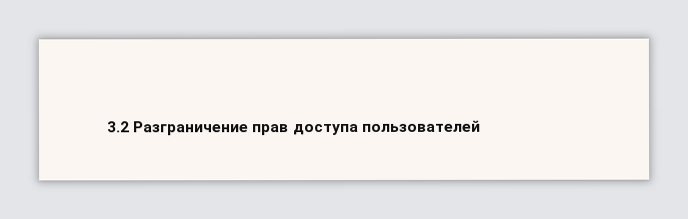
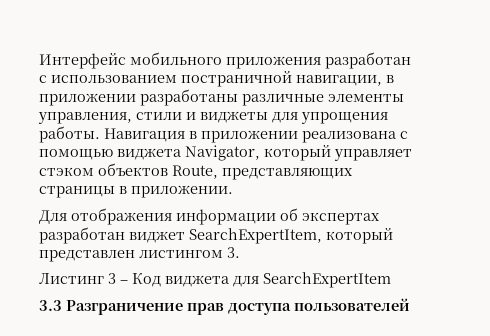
- 3.2 Разграничение прав доступа пользователей
+ Интерфейс мобильного приложения разработан с использованием постраничной навигации, в приложении разработаны различные элементы управления, стили и виджеты для упрощения работы. Навигация в приложении реализована с помощью виджета Navigator, который управляет стэком объектов Route, представляющих страницы в приложении.
+ Для отображения информации об экспертах разработан виджет SearchExpertItem, который представлен листингом 3.
+ Листинг 3 – Код виджета для SearchExpertItem
+ 3.3 Разграничение прав доступа пользователей

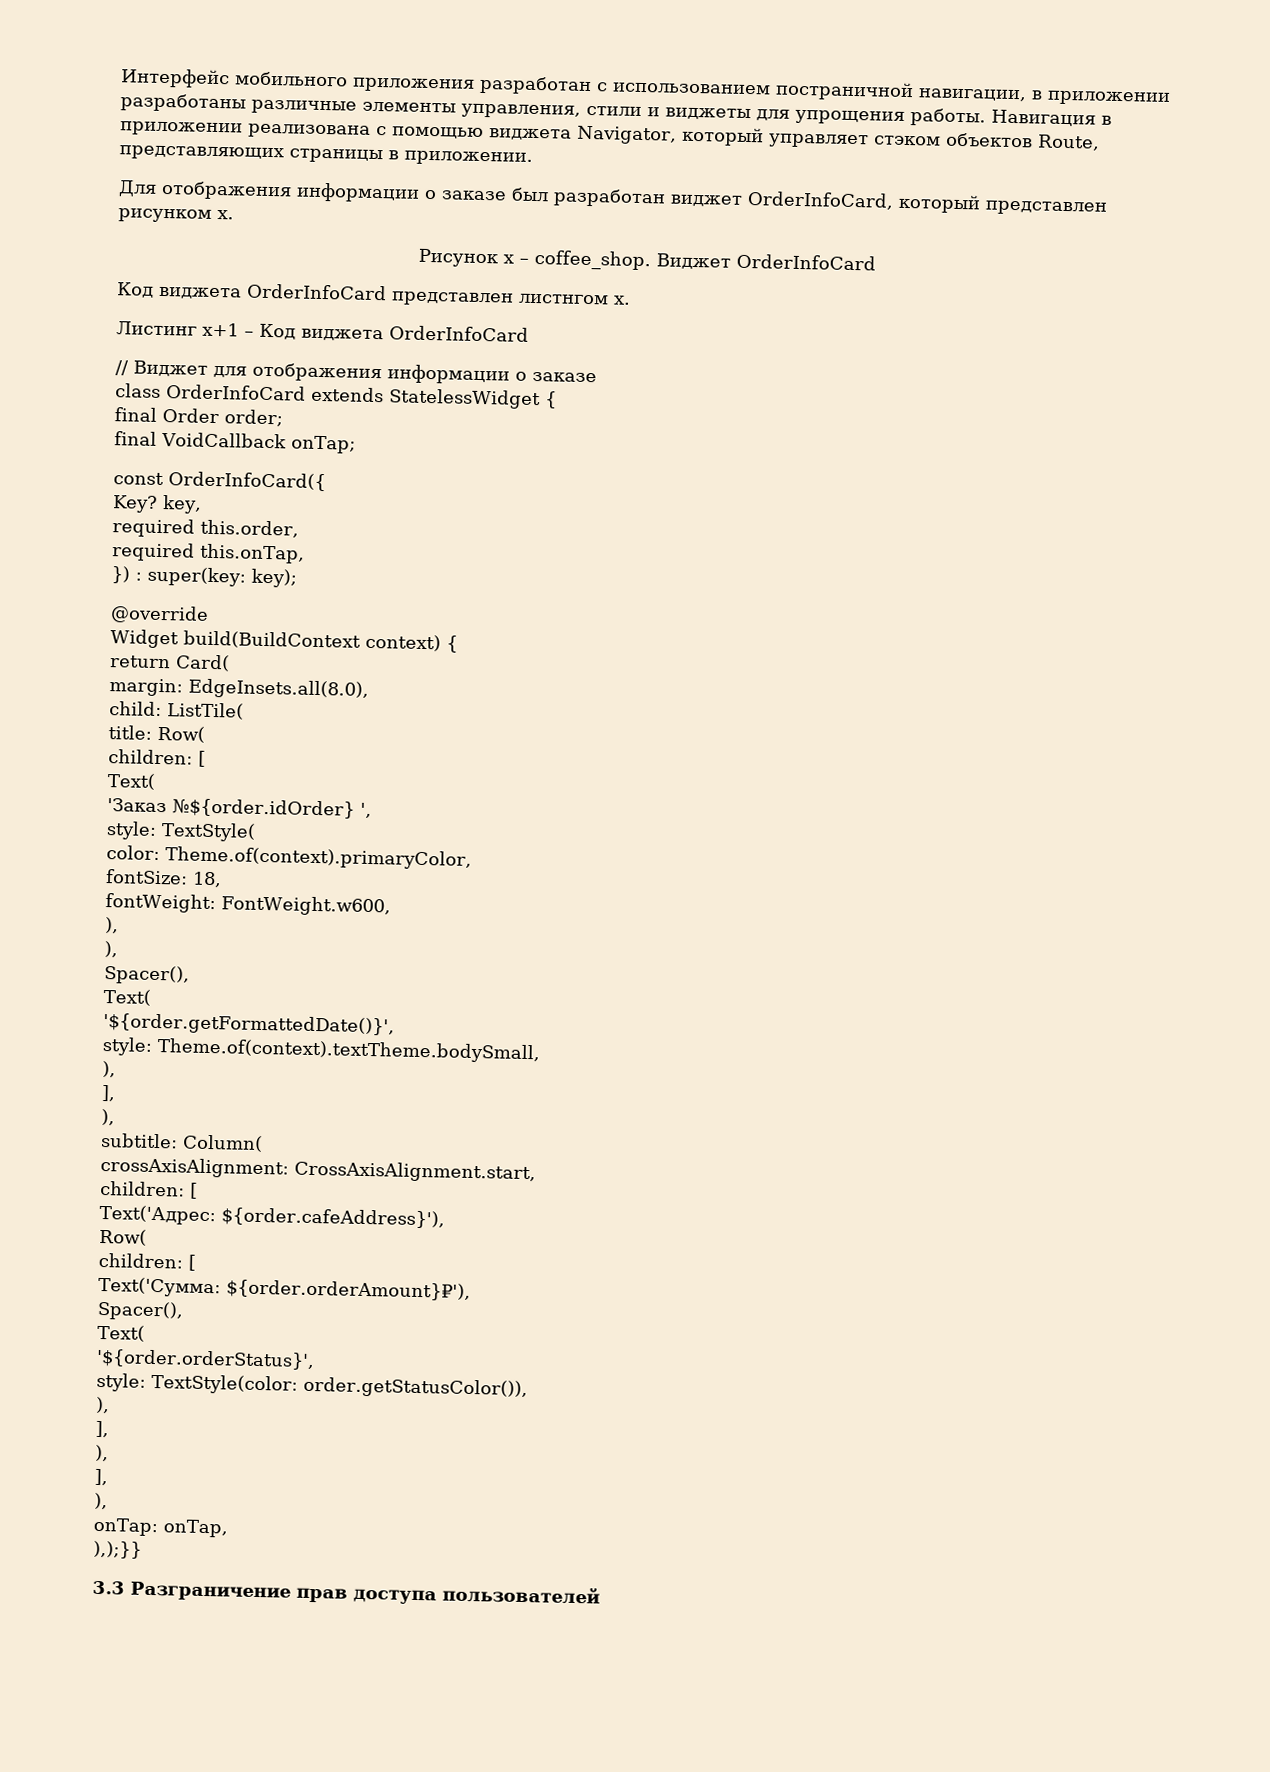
- Для отображения информации об экспертах разработан виджет SearchExpertItem, который представлен листингом 3.
+ Для отображения информации о заказе был разработан виджет OrderInfoCard, который представлен рисунком х.
+ Рисунок х – coffee_shop. Виджет OrderInfoCard
+ Код виджета OrderInfoCard представлен листнгом х.
- Листинг 3 – Код виджета для SearchExpertItem
+ Листинг х+1 – Код виджета OrderInfoCard
+ // Виджет для отображения информации о заказе
+ class OrderInfoCard extends StatelessWidget {
+ final Order order;
+ final VoidCallback onTap;
+ const OrderInfoCard({
+ Key? key,
+ required this.order,
+ required this.onTap,
+ }) : super(key: key);
+ @override
+ Widget build(BuildContext context) {
+ return Card(
+ margin: EdgeInsets.all(8.0),
+ child: ListTile(
+ title: Row(
+ children: [
+ Text(
+ 'Заказ №${order.idOrder} ',
+ style: TextStyle(
+ color: Theme.of(context).primaryColor,
+ fontSize: 18,
+ fontWeight: FontWeight.w600,
+ ),
+ ),
+ Spacer(),
+ Text(
+ '${order.getFormattedDate()}',
+ style: Theme.of(context).textTheme.bodySmall,
+ ),
+ ],
+ ),
+ subtitle: Column(
+ crossAxisAlignment: CrossAxisAlignment.start,
+ children: [
+ Text('Адрес: ${order.cafeAddress}'),
+ Row(
+ children: [
+ Text('Сумма: ${order.orderAmount}₽'),
+ Spacer(),
+ Text(
+ '${order.orderStatus}',
+ style: TextStyle(color: order.getStatusColor()),
+ ),
+ ],
+ ),
+ ],
+ ),
+ onTap: onTap,
+ ),);}}

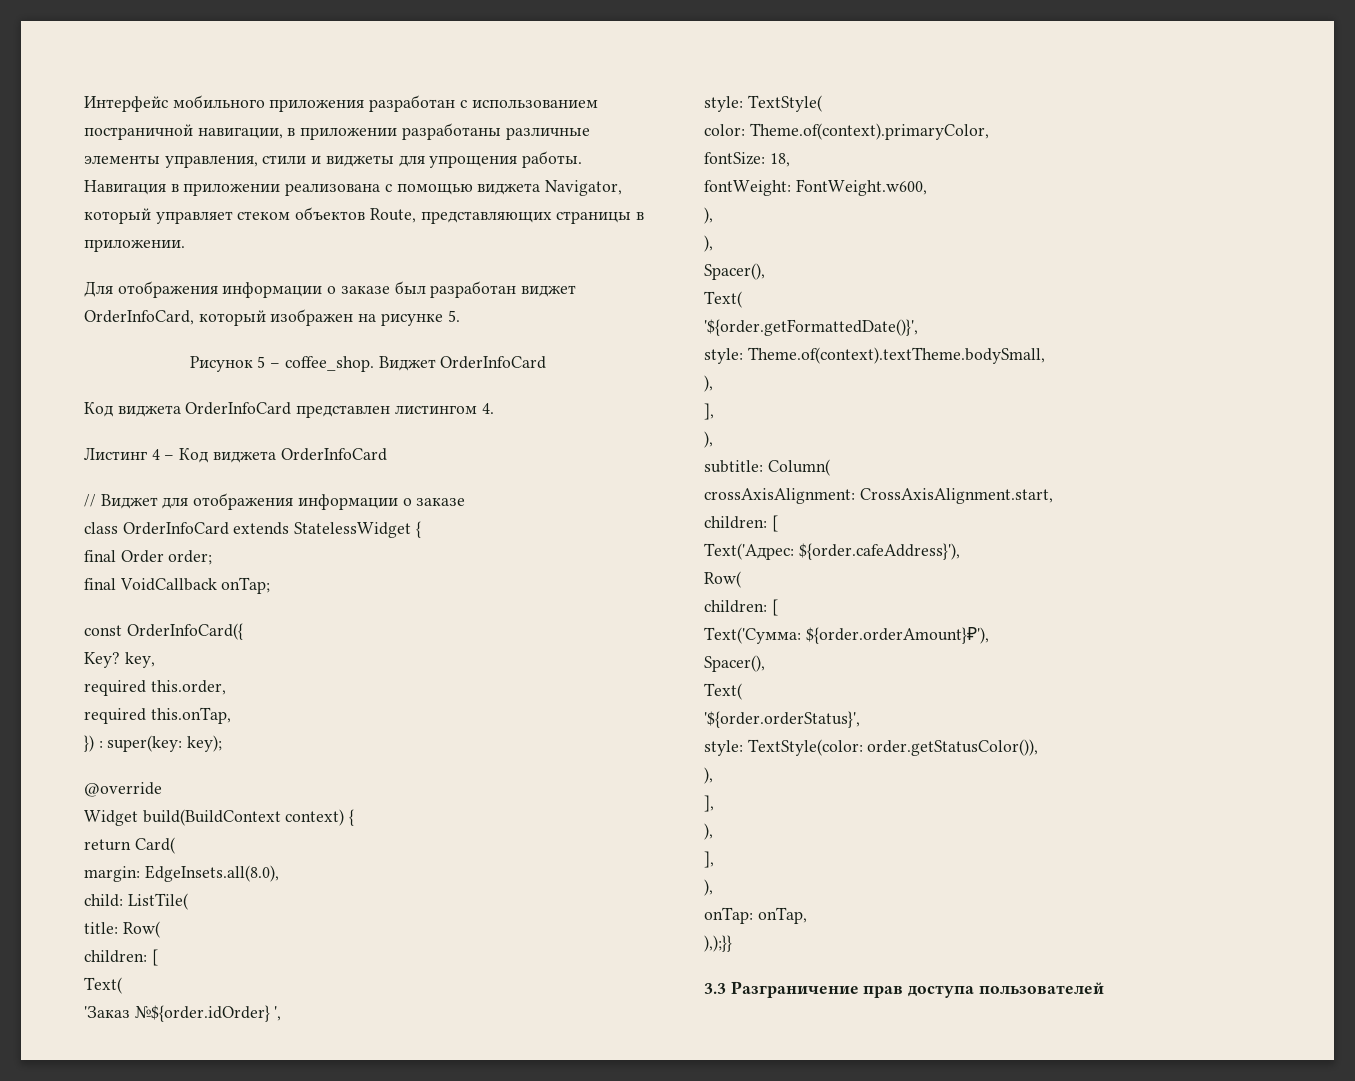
- Навигация в приложении реализована с помощью виджета Navigator, который управляет стэком объектов Route, представляющих страницы в приложении.
+ Навигация в приложении реализована с помощью виджета Navigator, который управляет стеком объектов Route, представляющих страницы в приложении.
- Для отображения информации о заказе был разработан виджет OrderInfoCard, который представлен рисунком х.
+ Для отображения информации о заказе был разработан виджет OrderInfoCard, который изображен на рисунке 5.
- Рисунок х – coffee_shop.
+ Рисунок 5 – coffee_shop.
- Код виджета OrderInfoCard представлен листнгом х.
+ Код виджета OrderInfoCard представлен листингом 4.
- Листинг х+1 – Код виджета OrderInfoCard
+ Листинг 4 – Код виджета OrderInfoCard

